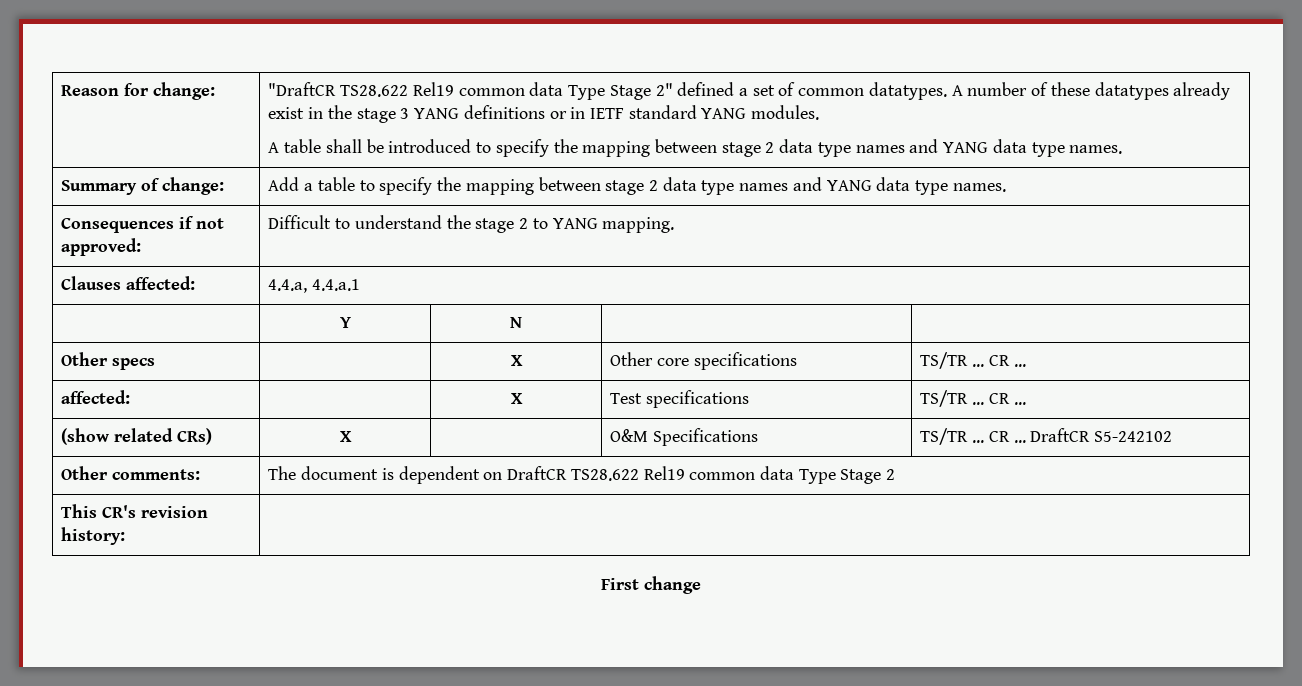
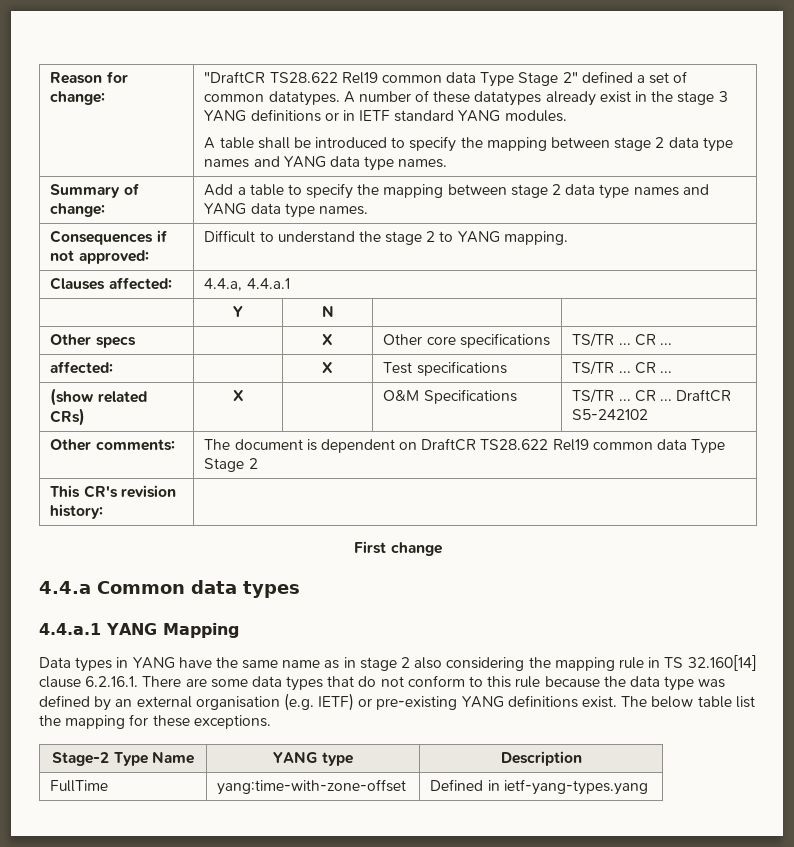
+ 4.4.a Common data types
+ 4.4.a.1 YANG Mapping
+ Data types in YANG have the same name as in stage 2 also considering the mapping rule in TS 32.160[14] clause 6.2.16.1. There are some data types that do not conform to this rule because the data type was defined by an external organisation (e.g. IETF) or pre-existing YANG definitions exist. The below table list the mapping for these exceptions.
+ Stage-2 Type Name | YANG type | Description
+ FullTime | yang:time-with-zone-offset | Defined in ietf-yang-types.yang

